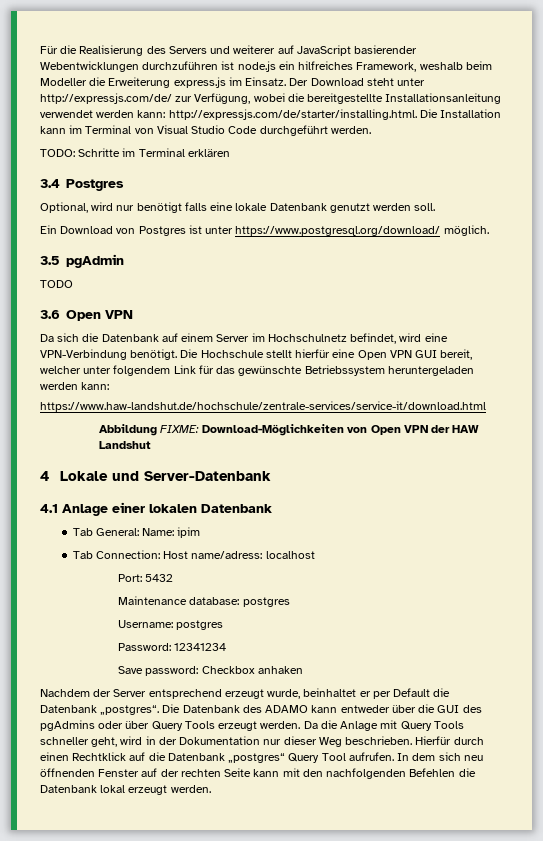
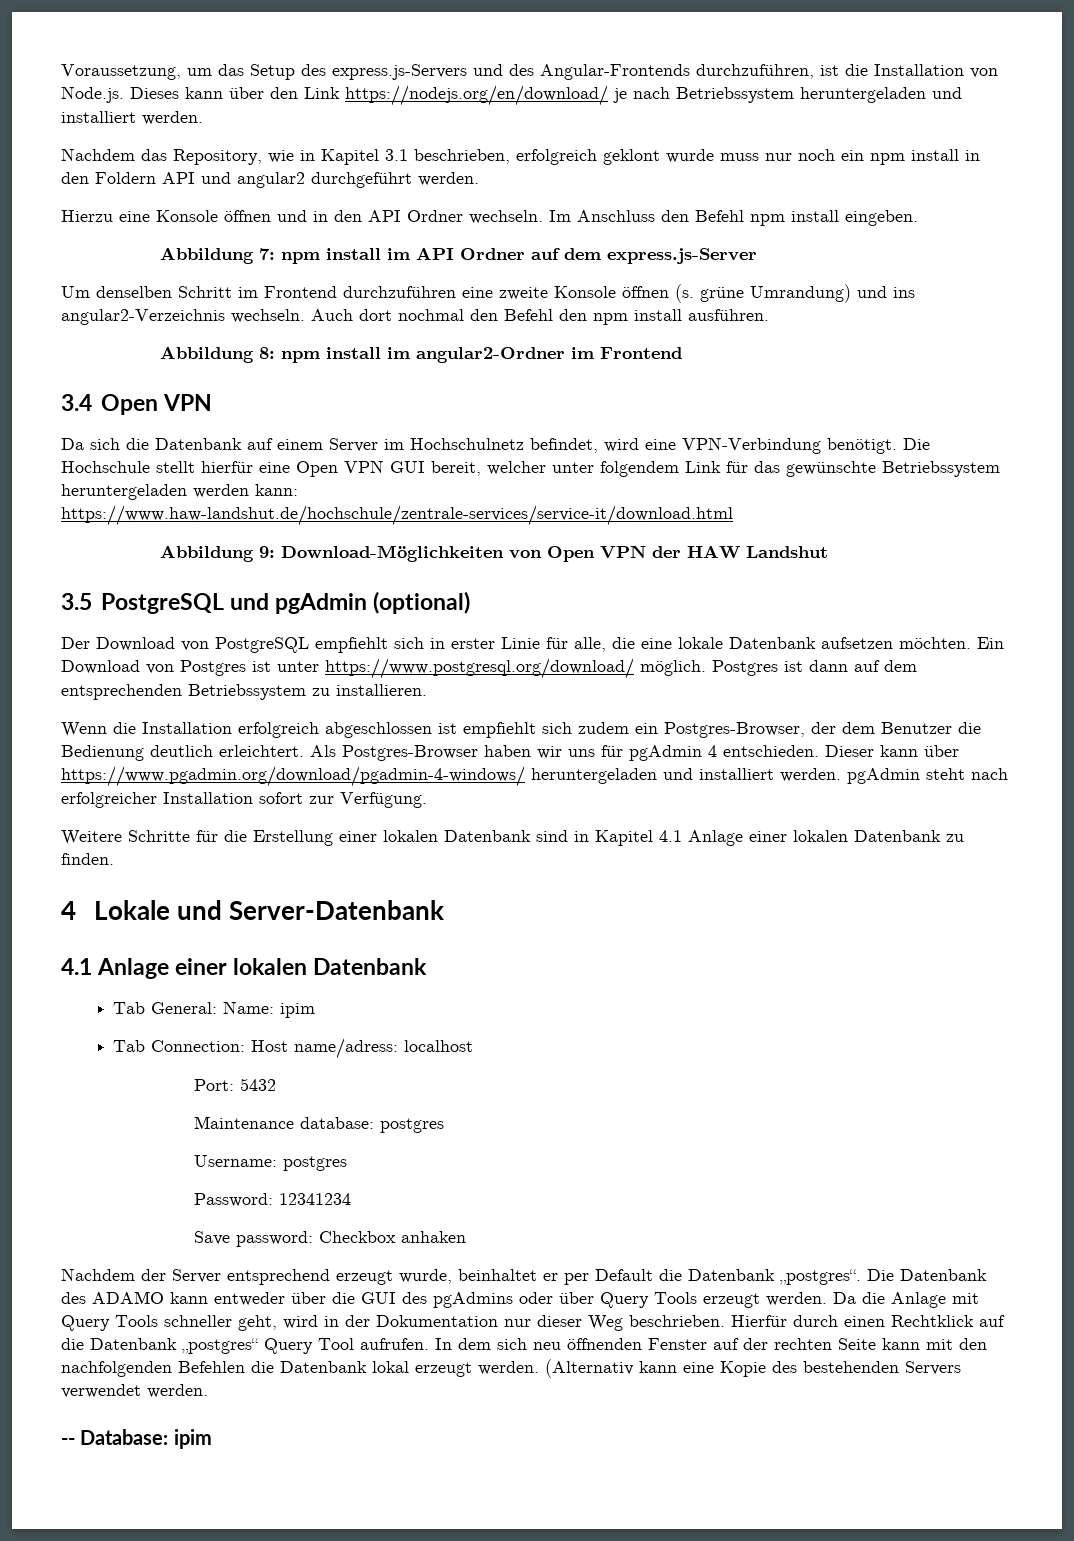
- Für die Realisierung des Servers und weiterer auf JavaScript basierender Webentwicklungen durchzuführen ist node.js ein hilfreiches Framework, weshalb beim Modeller die Erweiterung express.js im Einsatz. Der Download steht unter http://expressjs.com/de/ zur Verfügung, wobei die bereitgestellte Installationsanleitung verwendet werden kann: http://expressjs.com/de/starter/installing.html. Die Installation kann im Terminal von Visual Studio Code durchgeführt werden.
- TODO: Schritte im Terminal erklären
- 3.4 Postgres
- Optional, wird nur benötigt falls eine lokale Datenbank genutzt werden soll.
- Ein Download von Postgres ist unter https://www.postgresql.org/download/ möglich.
- 3.5 pgAdmin
- TODO
- 3.6 Open VPN
+ Voraussetzung, um das Setup des express.js-Servers und des Angular-Frontends durchzuführen, ist die Installation von Node.js. Dieses kann über den Link https://nodejs.org/en/download/ je nach Betriebssystem heruntergeladen und installiert werden.
+ Nachdem das Repository, wie in Kapitel 3.1 beschrieben, erfolgreich geklont wurde muss nur noch ein npm install in den Foldern API und angular2 durchgeführt werden.
+ Hierzu eine Konsole öffnen und in den API Ordner wechseln. Im Anschluss den Befehl npm install eingeben.
+ Abbildung 7: npm install im API Ordner auf dem express.js-Server
+ Um denselben Schritt im Frontend durchzuführen eine zweite Konsole öffnen (s. grüne Umrandung) und ins angular2-Verzeichnis wechseln. Auch dort nochmal den Befehl den npm install ausführen.
+ Abbildung 8: npm install im angular2-Ordner im Frontend
+ 3.4 Open VPN
- Abbildung FIXME: Download-Möglichkeiten von Open VPN der HAW Landshut
+ Abbildung 9: Download-Möglichkeiten von Open VPN der HAW Landshut
+ 3.5 PostgreSQL und pgAdmin (optional)
+ Der Download von PostgreSQL empfiehlt sich in erster Linie für alle, die eine lokale Datenbank aufsetzen möchten. Ein Download von Postgres ist unter https://www.postgresql.org/download/ möglich. Postgres ist dann auf dem entsprechenden Betriebssystem zu installieren.
+ Wenn die Installation erfolgreich abgeschlossen ist empfiehlt sich zudem ein Postgres-Browser, der dem Benutzer die Bedienung deutlich erleichtert. Als Postgres-Browser haben wir uns für pgAdmin 4 entschieden. Dieser kann über https://www.pgadmin.org/download/pgadmin-4-windows/ heruntergeladen und installiert werden. pgAdmin steht nach erfolgreicher Installation sofort zur Verfügung.
+ Weitere Schritte für die Erstellung einer lokalen Datenbank sind in Kapitel 4.1 Anlage einer lokalen Datenbank zu finden.
+ (Alternativ kann eine Kopie des bestehenden Servers verwendet werden.
+ -- Database: ipim

